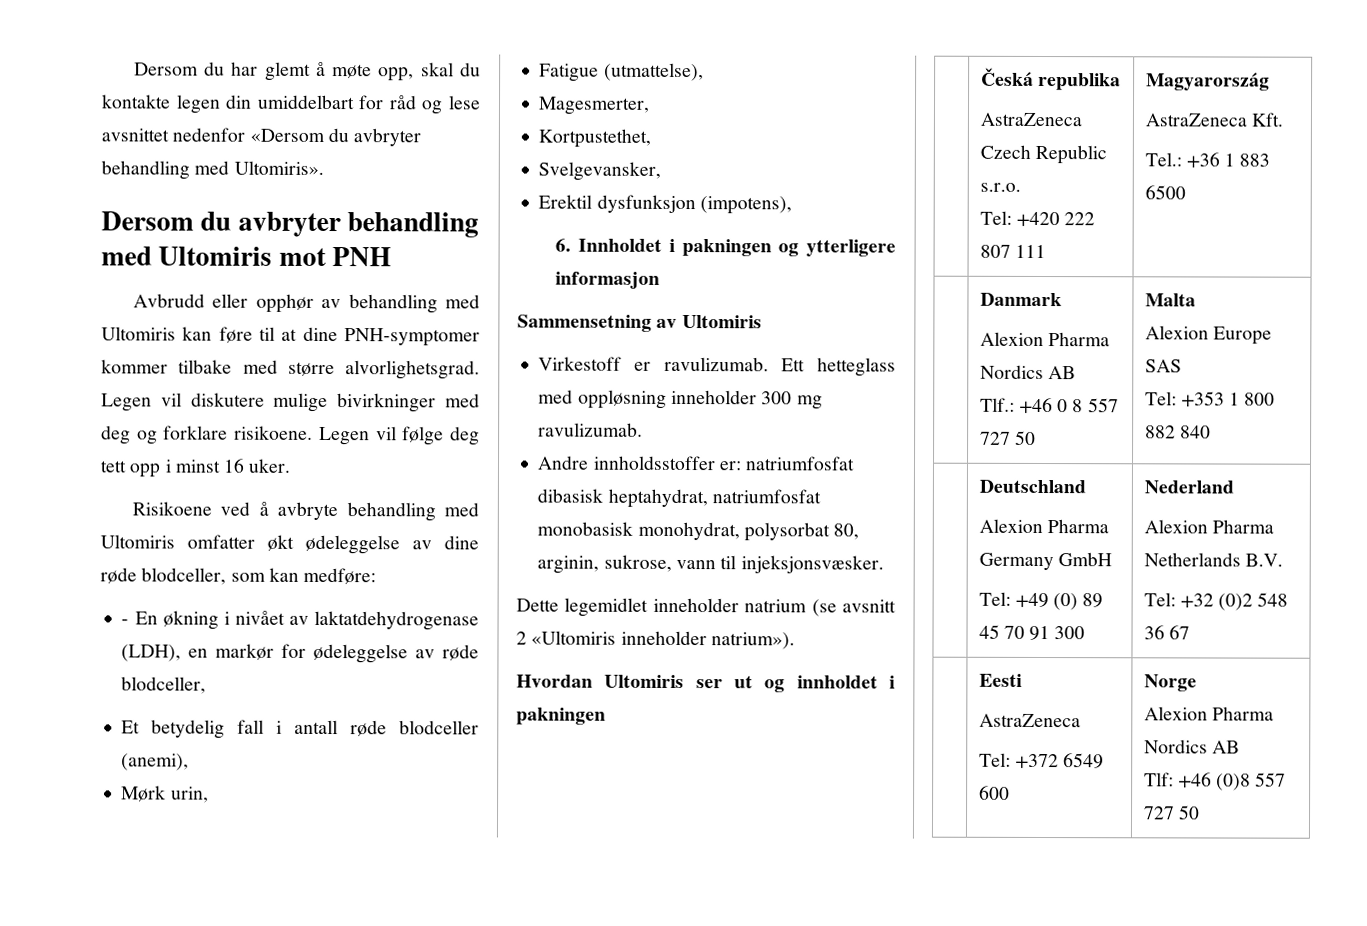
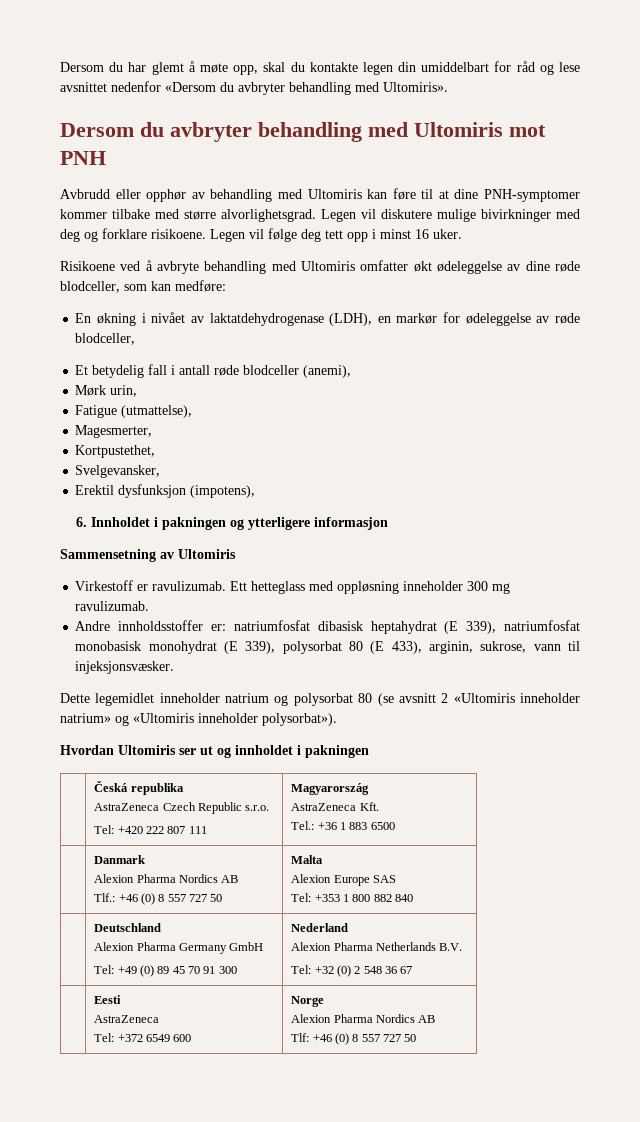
- - En økning i nivået av laktatdehydrogenase (LDH), en markør for ødeleggelse av røde blodceller,
+ En økning i nivået av laktatdehydrogenase (LDH), en markør for ødeleggelse av røde blodceller,
- Andre innholdsstoffer er: natriumfosfat dibasisk heptahydrat, natriumfosfat monobasisk monohydrat, polysorbat 80, arginin, sukrose, vann til injeksjonsvæsker.
+ Andre innholdsstoffer er: natriumfosfat dibasisk heptahydrat (E 339), natriumfosfat monobasisk monohydrat (E 339), polysorbat 80 (E 433), arginin, sukrose, vann til injeksjonsvæsker.
- Dette legemidlet inneholder natrium (se avsnitt 2 «Ultomiris inneholder natrium»).
+ Dette legemidlet inneholder natrium og polysorbat 80 (se avsnitt 2 «Ultomiris inneholder natrium» og «Ultomiris inneholder polysorbat»).
  | Danmark
  Alexion Pharma Nordics AB
- Tlf.: +46 0 8 557 727 50 | Malta
+ Tlf.: +46 (0) 8 557 727 50 | Malta
  | Deutschland
  Alexion Pharma Germany GmbH
  Tel: +49 (0) 89 45 70 91 300 | Nederland
  Alexion Pharma Netherlands B.V.
- Tel: +32 (0)2 548 36 67
+ Tel: +32 (0) 2 548 36 67
  | Eesti
  AstraZeneca
  Tel: +372 6549 600 | Norge
  Alexion Pharma Nordics AB
- Tlf: +46 (0)8 557 727 50
+ Tlf: +46 (0) 8 557 727 50

